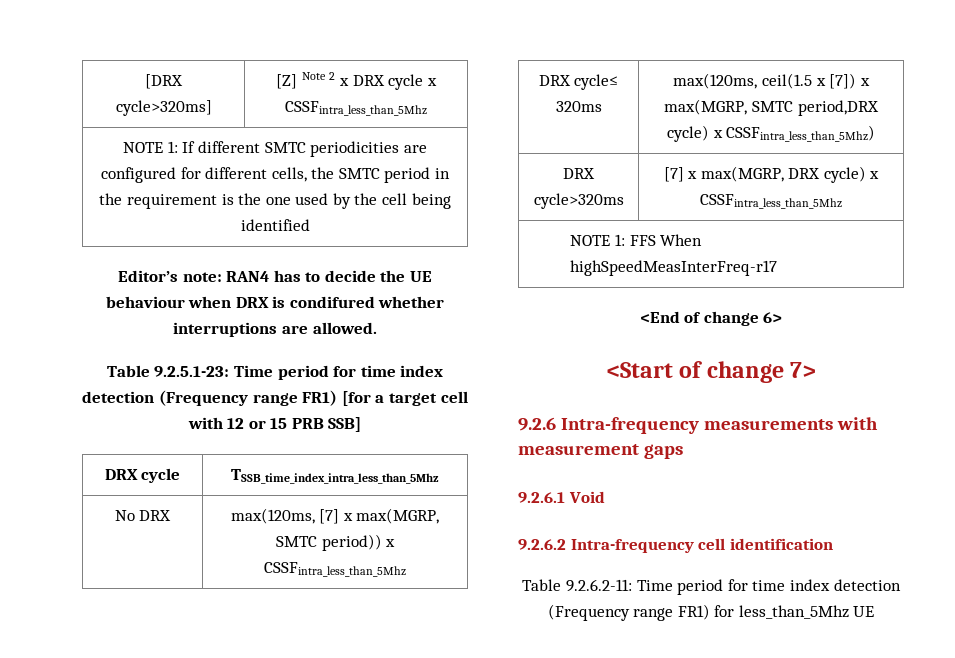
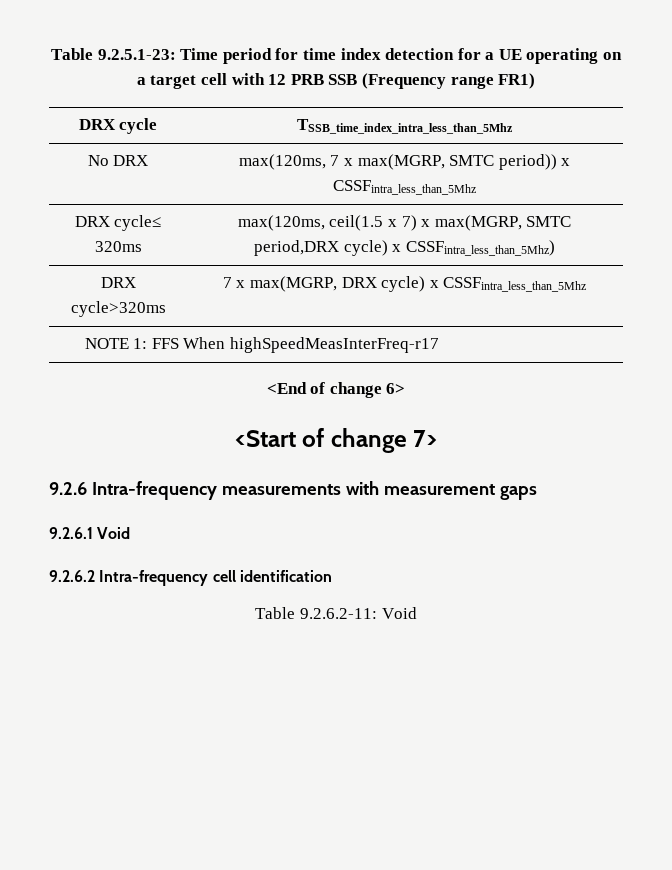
- [DRX cycle>320ms] | [Z] Note 2 x DRX cycle x CSSFintra_less_than_5Mhz
- NOTE 1: If different SMTC periodicities are configured for different cells, the SMTC period in the requirement is the one used by the cell being identified
- Editor’s note: RAN4 has to decide the UE behaviour when DRX is condifured whether interruptions are allowed.
- Table 9.2.5.1-23: Time period for time index detection (Frequency range FR1) [for a target cell with 12 or 15 PRB SSB]
+ Table 9.2.5.1-23: Time period for time index detection for a UE operating on a target cell with 12 PRB SSB (Frequency range FR1)
- No DRX | max(120ms, [7] x max(MGRP, SMTC period)) x CSSFintra_less_than_5Mhz
+ No DRX | max(120ms, 7 x max(MGRP, SMTC period)) x CSSFintra_less_than_5Mhz
- DRX cycle≤ 320ms | max(120ms, ceil(1.5 x [7]) x max(MGRP, SMTC period,DRX cycle) x CSSFintra_less_than_5Mhz)
+ DRX cycle≤ 320ms | max(120ms, ceil(1.5 x 7) x max(MGRP, SMTC period,DRX cycle) x CSSFintra_less_than_5Mhz)
- DRX cycle>320ms | [7] x max(MGRP, DRX cycle) x CSSFintra_less_than_5Mhz
+ DRX cycle>320ms | 7 x max(MGRP, DRX cycle) x CSSFintra_less_than_5Mhz
- Table 9.2.6.2-11: Time period for time index detection (Frequency range FR1) for less_than_5Mhz UE
+ Table 9.2.6.2-11: Void

